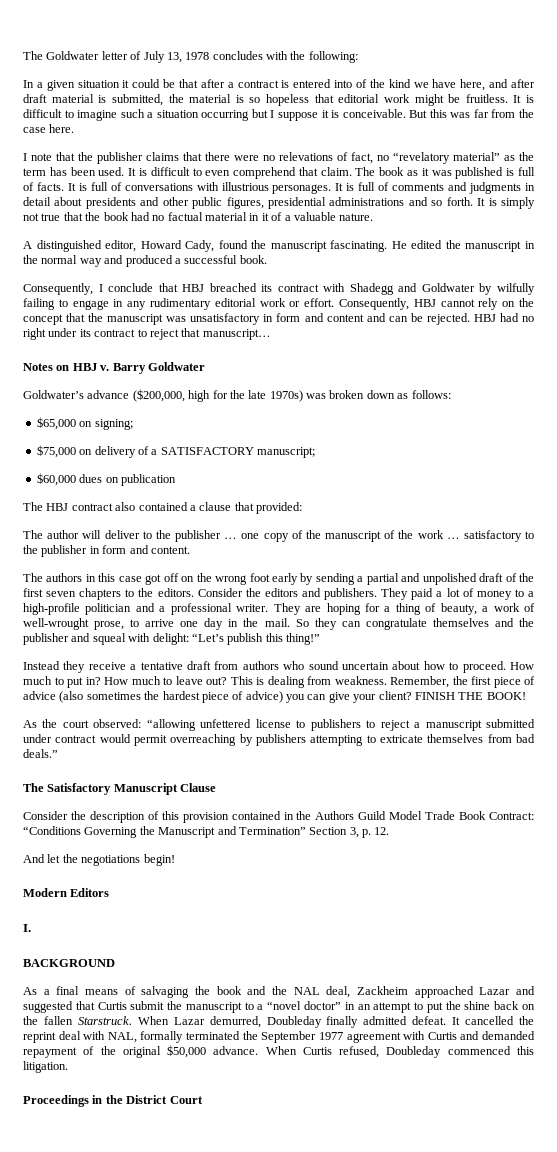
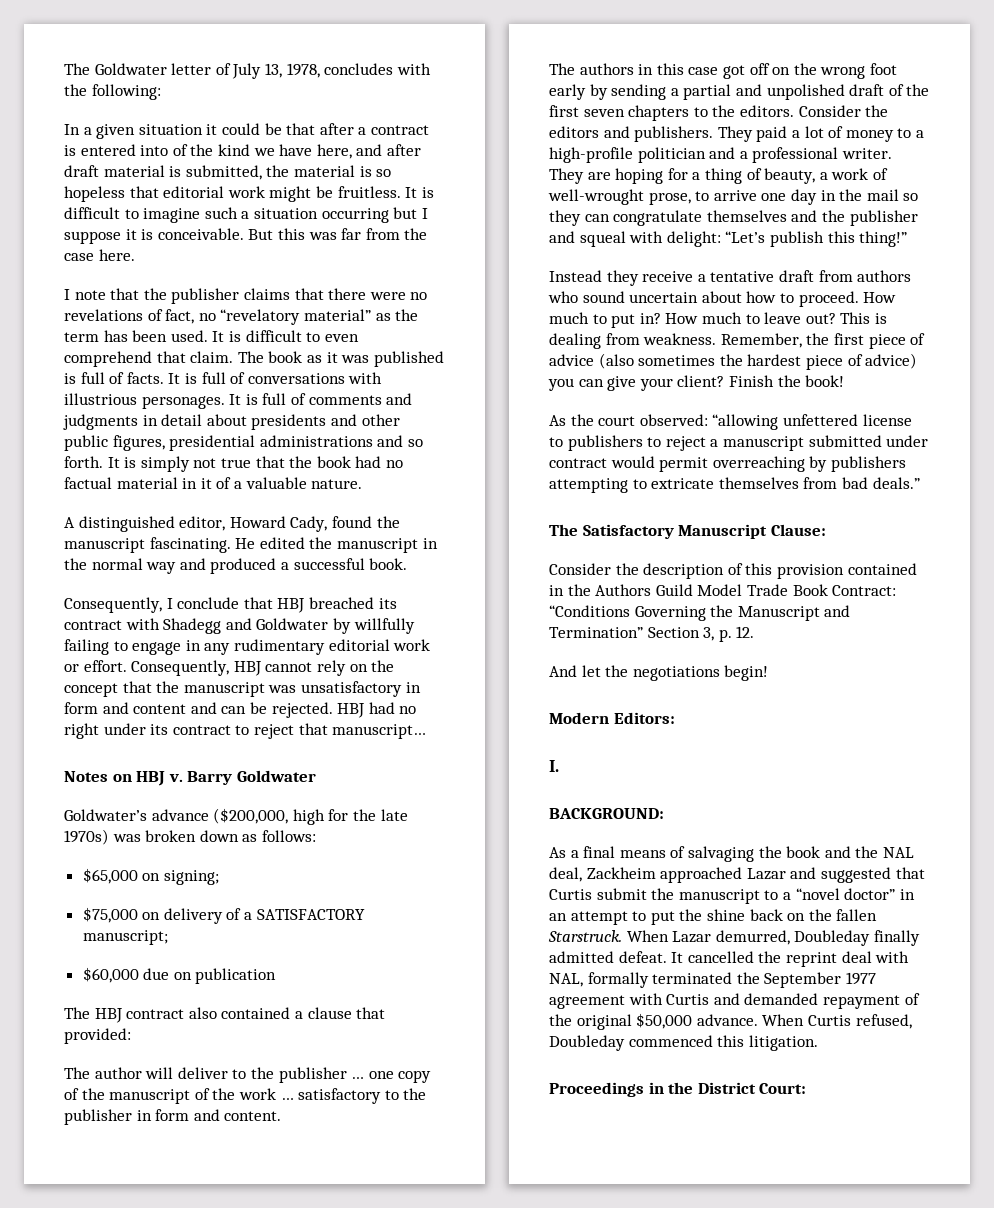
- The Goldwater letter of July 13, 1978 concludes with the following:
+ The Goldwater letter of July 13, 1978, concludes with the following:
- I note that the publisher claims that there were no relevations of fact, no “revelatory material” as the term has been used.
+ I note that the publisher claims that there were no revelations of fact, no “revelatory material” as the term has been used.
- Consequently, I conclude that HBJ breached its contract with Shadegg and Goldwater by wilfully failing to engage in any rudimentary editorial work or effort.
+ Consequently, I conclude that HBJ breached its contract with Shadegg and Goldwater by willfully failing to engage in any rudimentary editorial work or effort.
- $60,000 dues on publication
+ $60,000 due on publication
- They are hoping for a thing of beauty, a work of well-wrought prose, to arrive one day in the mail. So they can congratulate themselves and the publisher and squeal with delight: “Let’s publish this thing!”
+ They are hoping for a thing of beauty, a work of well-wrought prose, to arrive one day in the mail so they can congratulate themselves and the publisher and squeal with delight: “Let’s publish this thing!”
- FINISH THE BOOK!
+ Finish the book!
- The Satisfactory Manuscript Clause
+ The Satisfactory Manuscript Clause:
- Modern Editors
+ Modern Editors:
- BACKGROUND
+ BACKGROUND:
- Proceedings in the District Court
+ Proceedings in the District Court:

